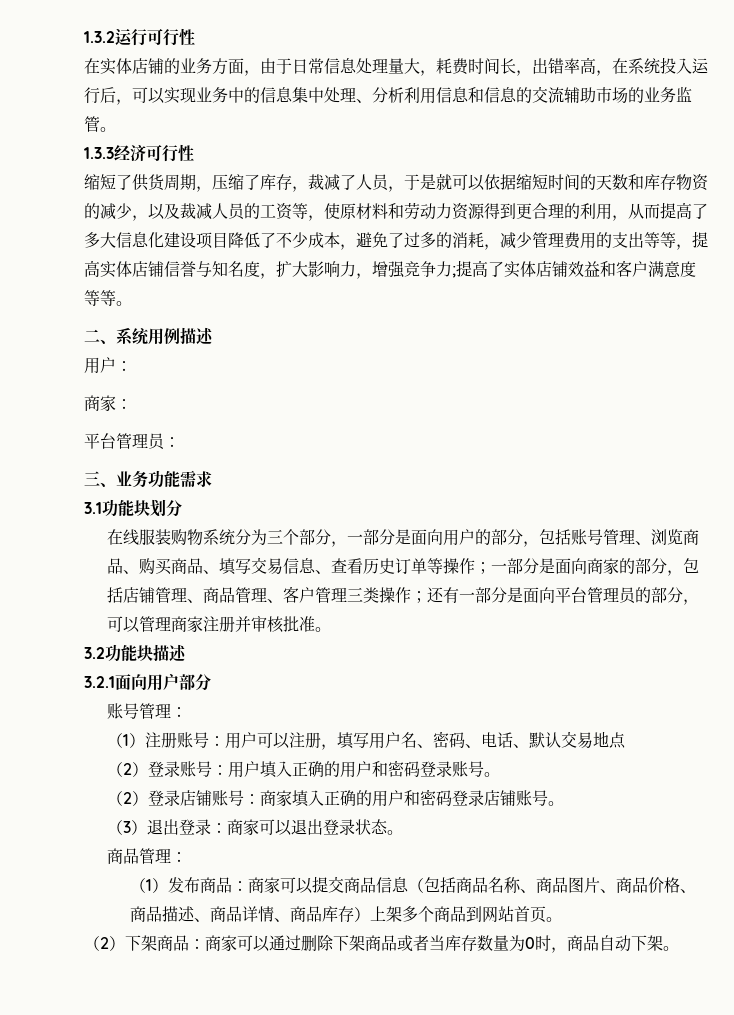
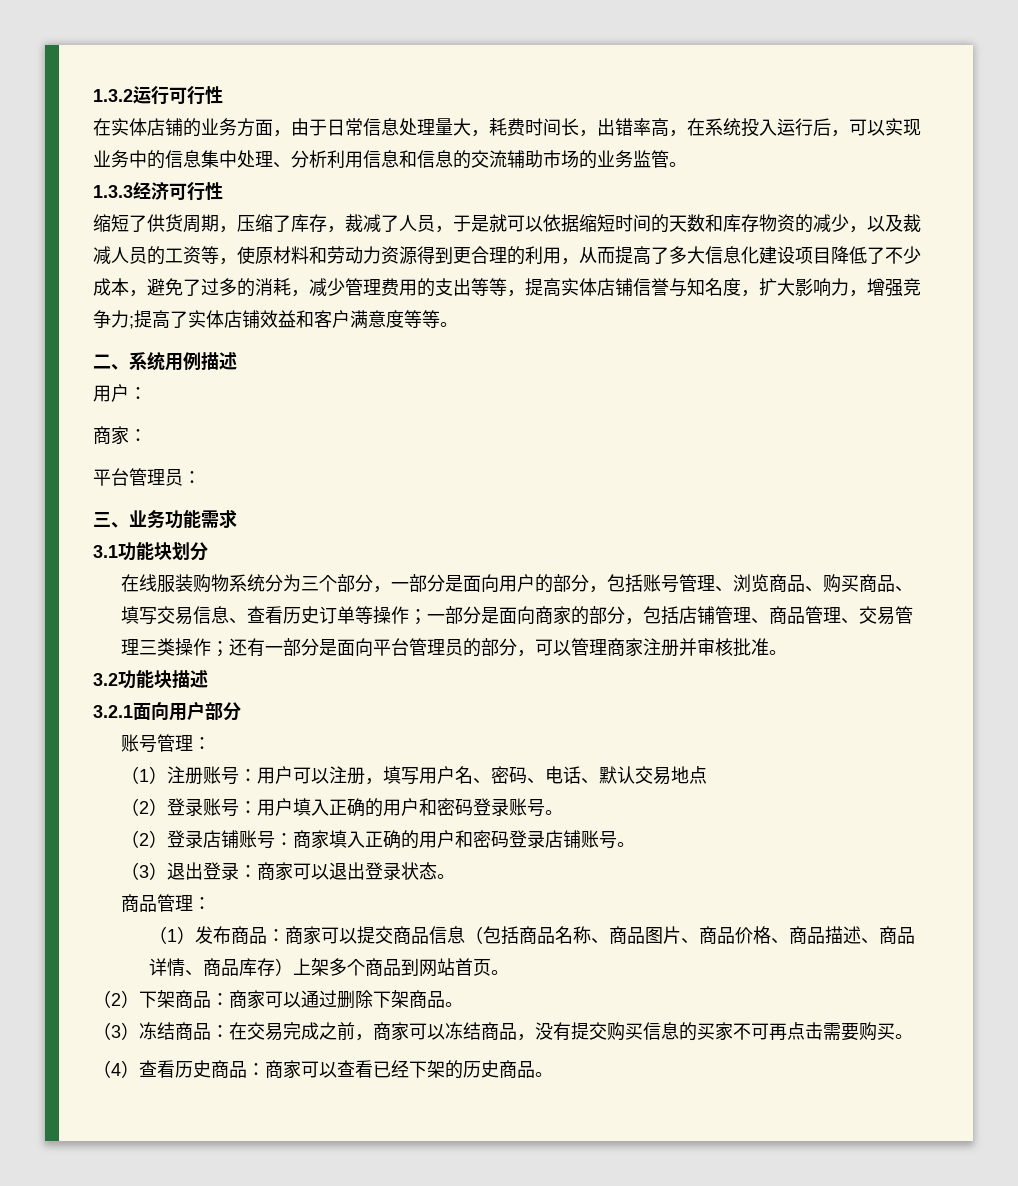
- 一部分是面向商家的部分，包括店铺管理、商品管理、客户管理三类操作；
+ 一部分是面向商家的部分，包括店铺管理、商品管理、交易管理三类操作；
- （2）下架商品：商家可以通过删除下架商品或者当库存数量为0时，商品自动下架。
+ （2）下架商品：商家可以通过删除下架商品。
+ （3）冻结商品：在交易完成之前，商家可以冻结商品，没有提交购买信息的买家不可再点击需要购买。
+ （4）查看历史商品：商家可以查看已经下架的历史商品。

